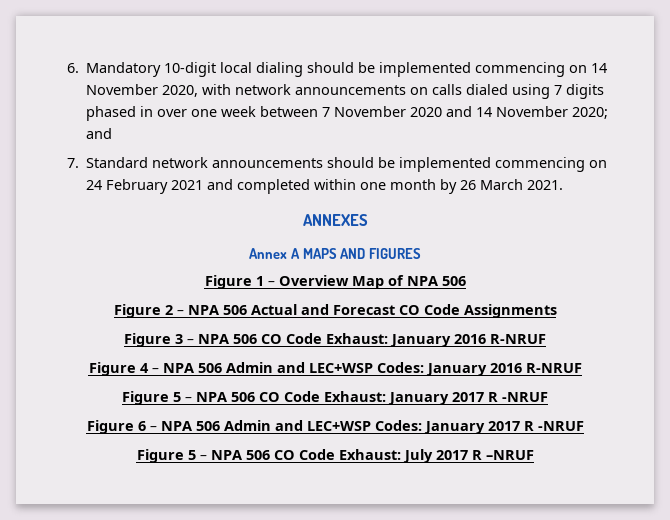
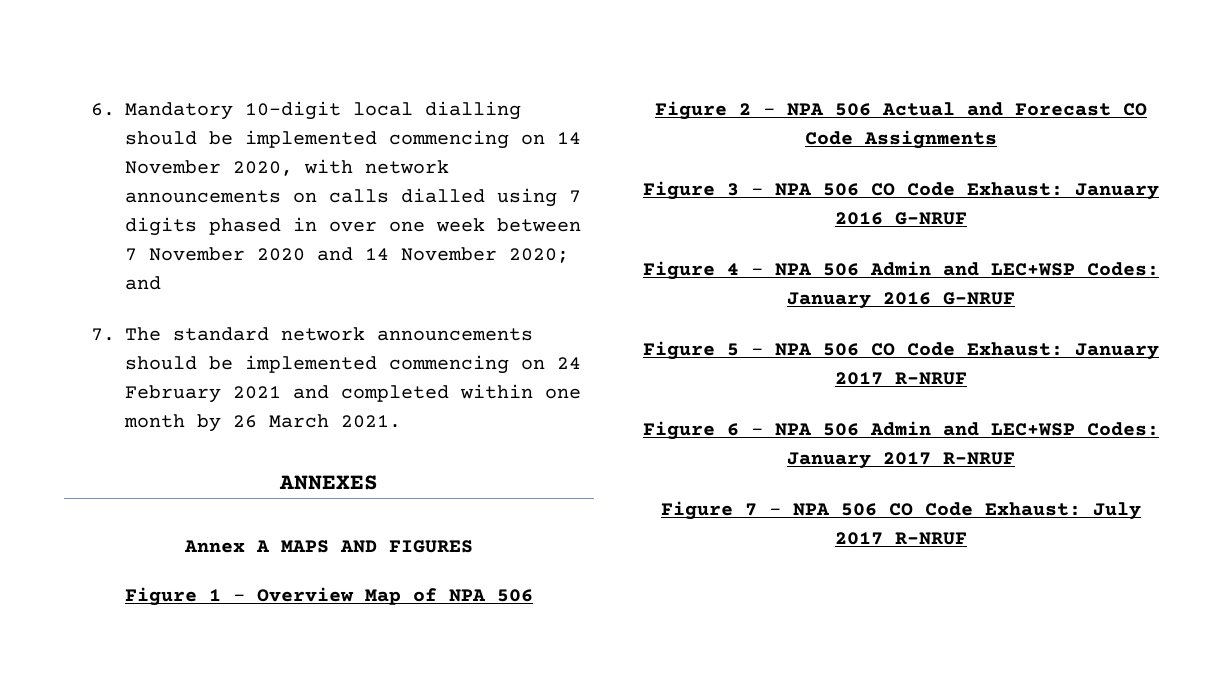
- 6. Mandatory 10-digit local dialing should be implemented commencing on 14 November 2020, with network announcements on calls dialed using 7 digits phased in over one week between 7 November 2020 and 14 November 2020; and
+ 6. Mandatory 10-digit local dialling should be implemented commencing on 14 November 2020, with network announcements on calls dialled using 7 digits phased in over one week between 7 November 2020 and 14 November 2020; and
- 7. Standard network announcements should be implemented commencing on 24 February 2021 and completed within one month by 26 March 2021.
+ 7. The standard network announcements should be implemented commencing on 24 February 2021 and completed within one month by 26 March 2021.
- Figure 3 – NPA 506 CO Code Exhaust: January 2016 R-NRUF
+ Figure 3 – NPA 506 CO Code Exhaust: January 2016 G-NRUF
- Figure 4 – NPA 506 Admin and LEC+WSP Codes: January 2016 R-NRUF
+ Figure 4 – NPA 506 Admin and LEC+WSP Codes: January 2016 G-NRUF
- Figure 5 – NPA 506 CO Code Exhaust: January 2017 R -NRUF
+ Figure 5 – NPA 506 CO Code Exhaust: January 2017 R-NRUF
- Figure 6 – NPA 506 Admin and LEC+WSP Codes: January 2017 R -NRUF
- Figure 5 – NPA 506 CO Code Exhaust: July 2017 R –NRUF
+ Figure 6 – NPA 506 Admin and LEC+WSP Codes: January 2017 R-NRUF
+ Figure 7 – NPA 506 CO Code Exhaust: July 2017 R–NRUF

